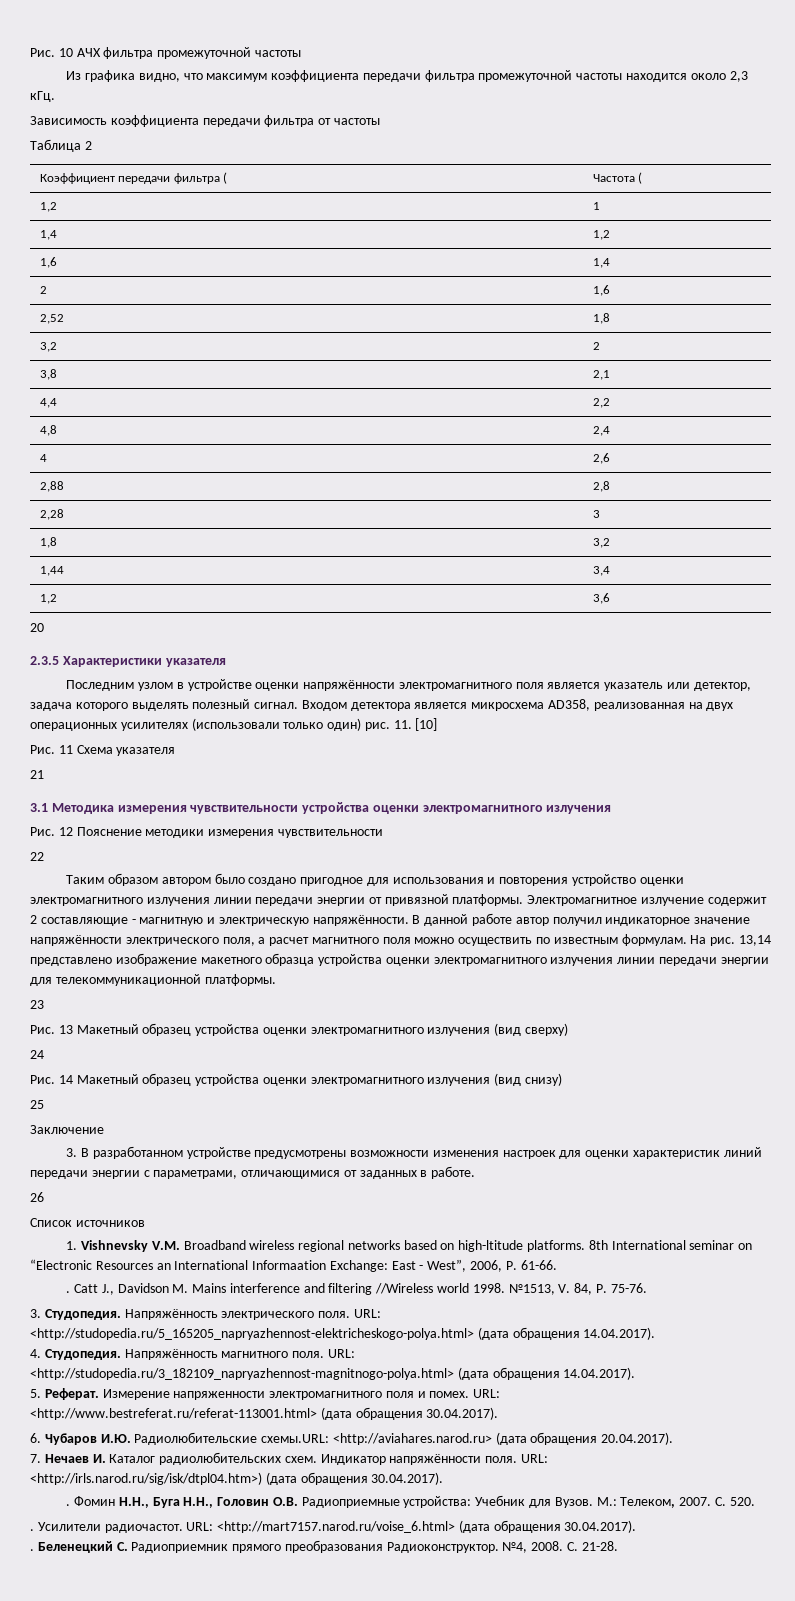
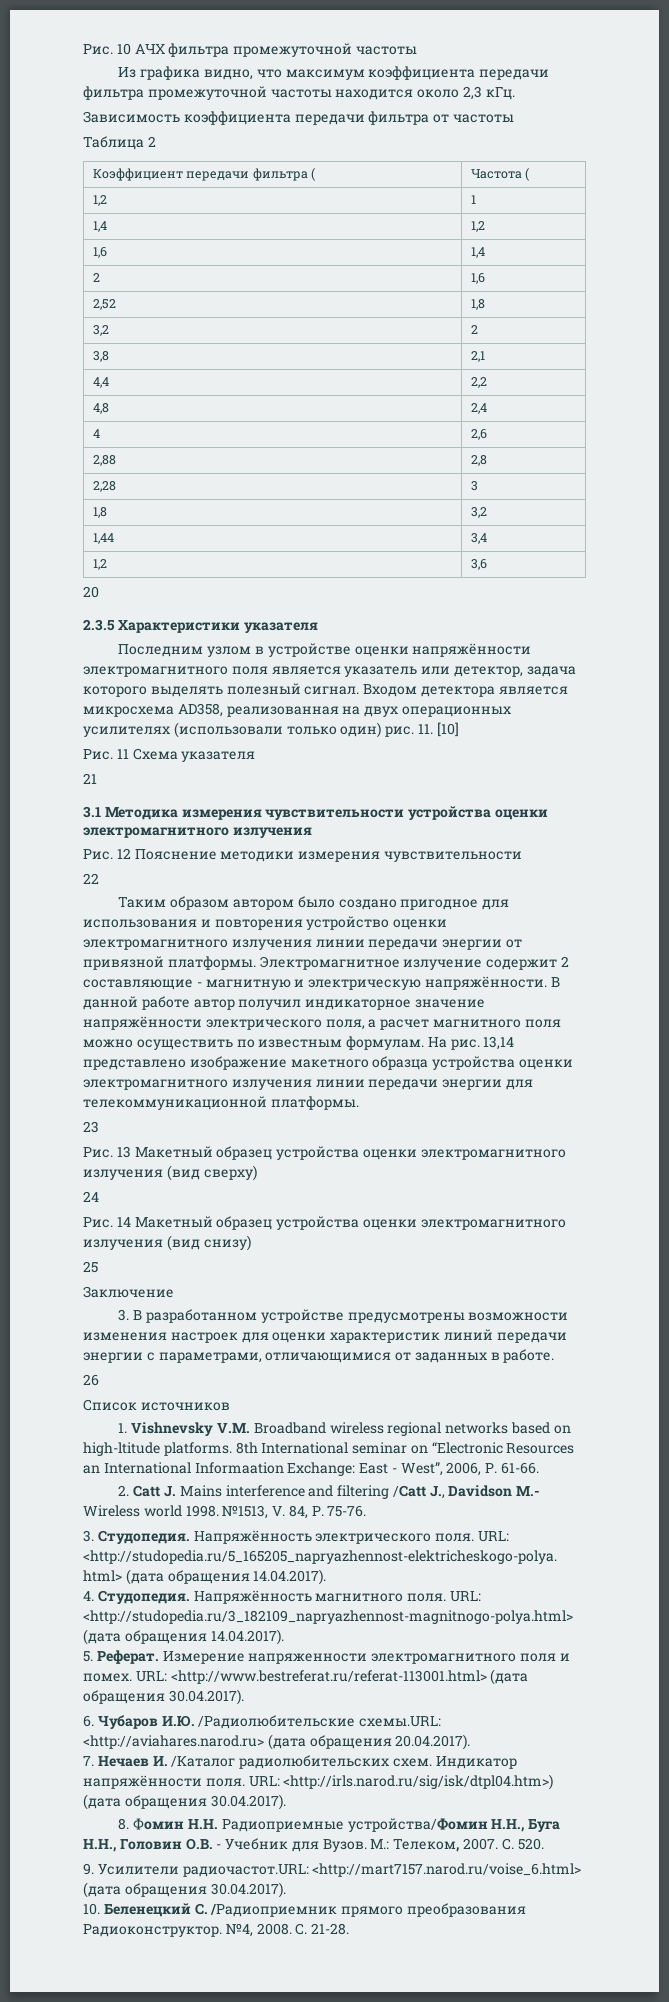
- . Catt J., Davidson M. Mains interference and filtering //Wireless world 1998.
+ 2. Catt J. Mains interference and filtering /Catt J., Davidson M.- Wireless world 1998.
- 6. Чубаров И.Ю. Радиолюбительские схемы.URL: <http://aviahares.narod.ru> (дата обращения 20.04.2017).
+ 6. Чубаров И.Ю. /Радиолюбительские схемы.URL: <http://aviahares.narod.ru> (дата обращения 20.04.2017).
- 7. Нечаев И. Каталог радиолюбительских схем.
+ 7. Нечаев И. /Каталог радиолюбительских схем.
- . Фомин Н.Н., Буга Н.Н., Головин О.В. Радиоприемные устройства: Учебник для Вузов.
+ 8. Фомин Н.Н. Радиоприемные устройства/Фомин Н.Н., Буга Н.Н., Головин О.В. - Учебник для Вузов.
- . Усилители радиочастот. URL: <http://mart7157.narod.ru/voise_6.html> (дата обращения 30.04.2017).
+ 9. Усилители радиочастот.URL: <http://mart7157.narod.ru/voise_6.html> (дата обращения 30.04.2017).
- . Беленецкий С. Радиоприемник прямого преобразования Радиоконструктор.
+ 10. Беленецкий С. /Радиоприемник прямого преобразования Радиоконструктор.

